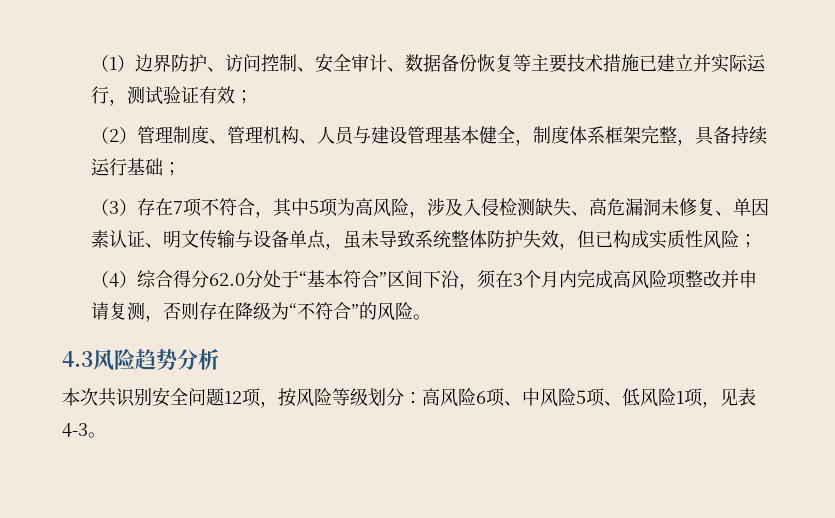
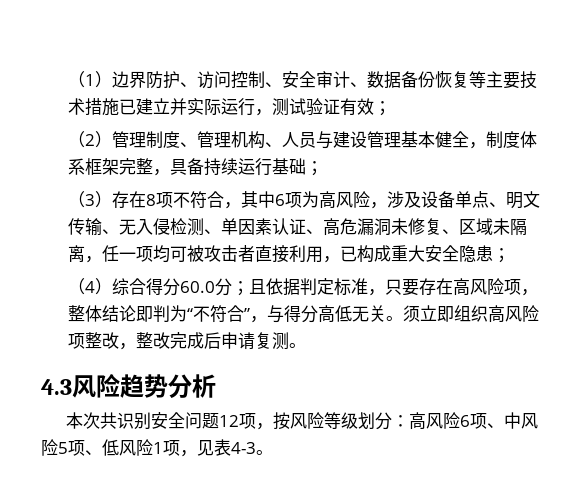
- （3）存在7项不符合，其中5项为高风险，涉及入侵检测缺失、高危漏洞未修复、单因素认证、明文传输与设备单点，虽未导致系统整体防护失效，但已构成实质性风险；
+ （3）存在8项不符合，其中6项为高风险，涉及设备单点、明文传输、无入侵检测、单因素认证、高危漏洞未修复、区域未隔离，任一项均可被攻击者直接利用，已构成重大安全隐患；
- （4）综合得分62.0分处于“基本符合”区间下沿，须在3个月内完成高风险项整改并申请复测，否则存在降级为“不符合”的风险。
+ （4）综合得分60.0分；且依据判定标准，只要存在高风险项，整体结论即判为“不符合”，与得分高低无关。须立即组织高风险项整改，整改完成后申请复测。

